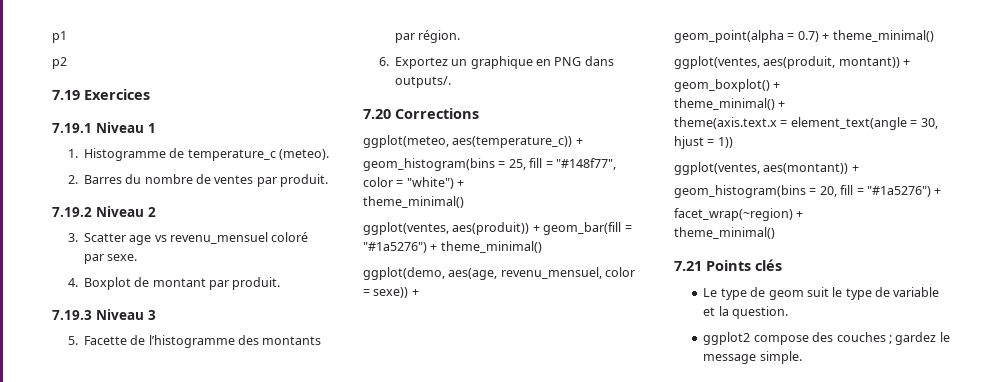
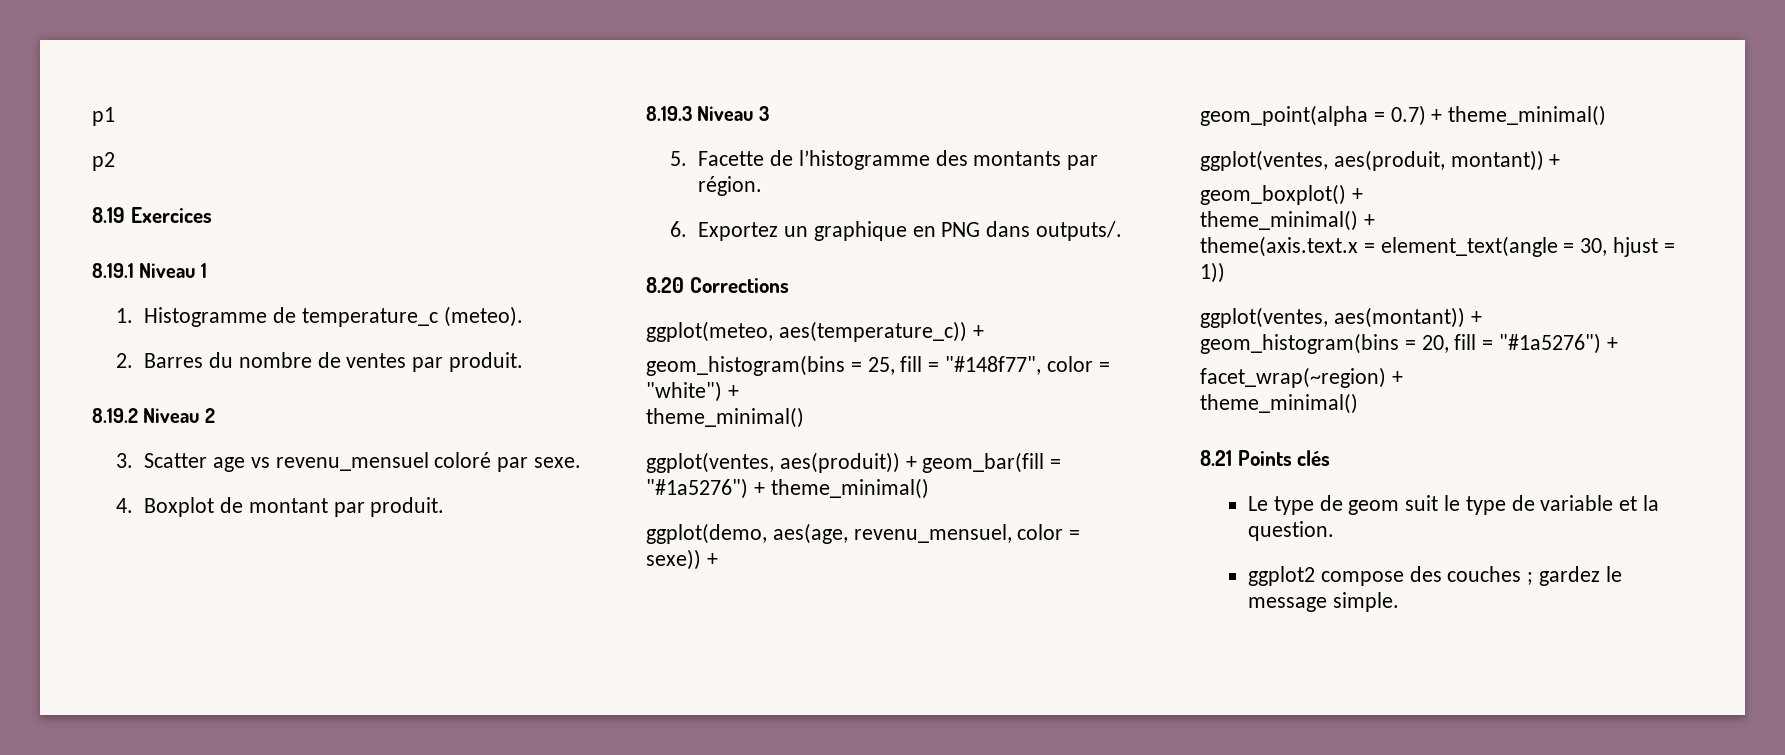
- 7.19 Exercices
+ 8.19 Exercices
- 7.19.1 Niveau 1
+ 8.19.1 Niveau 1
- 7.19.2 Niveau 2
+ 8.19.2 Niveau 2
- 7.19.3 Niveau 3
+ 8.19.3 Niveau 3
- 7.20 Corrections
+ 8.20 Corrections
- 7.21 Points clés
+ 8.21 Points clés

